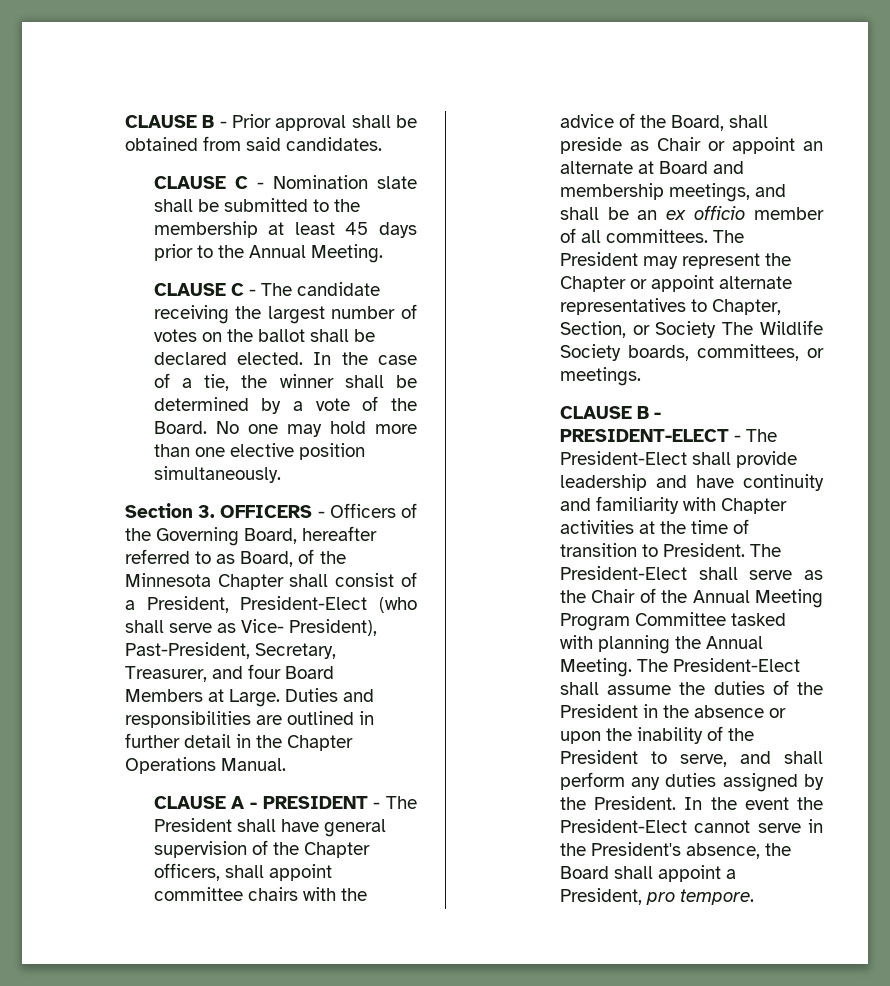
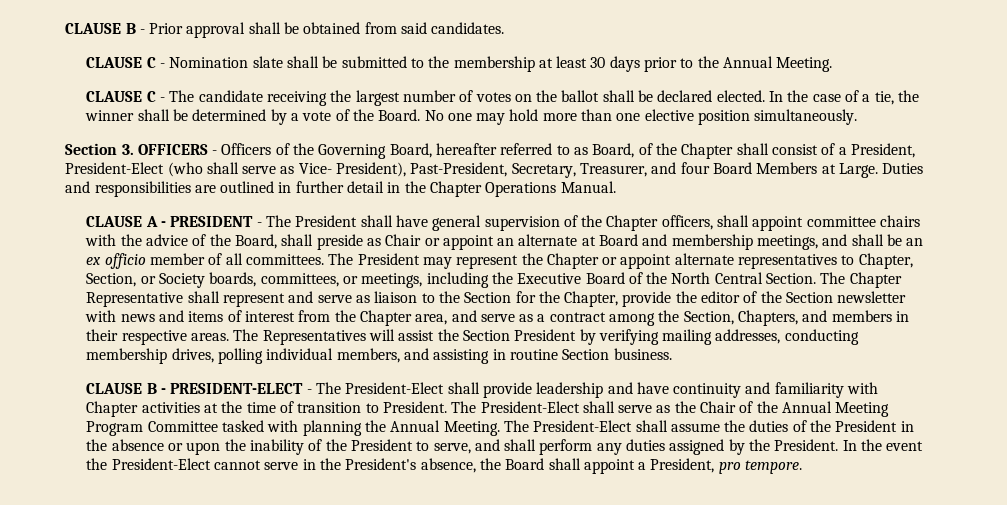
- CLAUSE C - Nomination slate shall be submitted to the membership at least 45 days prior to the Annual Meeting.
+ CLAUSE C - Nomination slate shall be submitted to the membership at least 30 days prior to the Annual Meeting.
- Section 3. OFFICERS - Officers of the Governing Board, hereafter referred to as Board, of the Minnesota Chapter shall consist of a President, President-Elect (who shall serve as Vice- President), Past-President, Secretary, Treasurer, and four Board Members at Large.
+ Section 3. OFFICERS - Officers of the Governing Board, hereafter referred to as Board, of the Chapter shall consist of a President, President-Elect (who shall serve as Vice- President), Past-President, Secretary, Treasurer, and four Board Members at Large.
- The President may represent the Chapter or appoint alternate representatives to Chapter, Section, or Society The Wildlife Society boards, committees, or meetings.
+ The President may represent the Chapter or appoint alternate representatives to Chapter, Section, or Society boards, committees, or meetings, including the Executive Board of the North Central Section. The Chapter Representative shall represent and serve as liaison to the Section for the Chapter, provide the editor of the Section newsletter with news and items of interest from the Chapter area, and serve as a contract among the Section, Chapters, and members in their respective areas. The Representatives will assist the Section President by verifying mailing addresses, conducting membership drives, polling individual members, and assisting in routine Section business.

